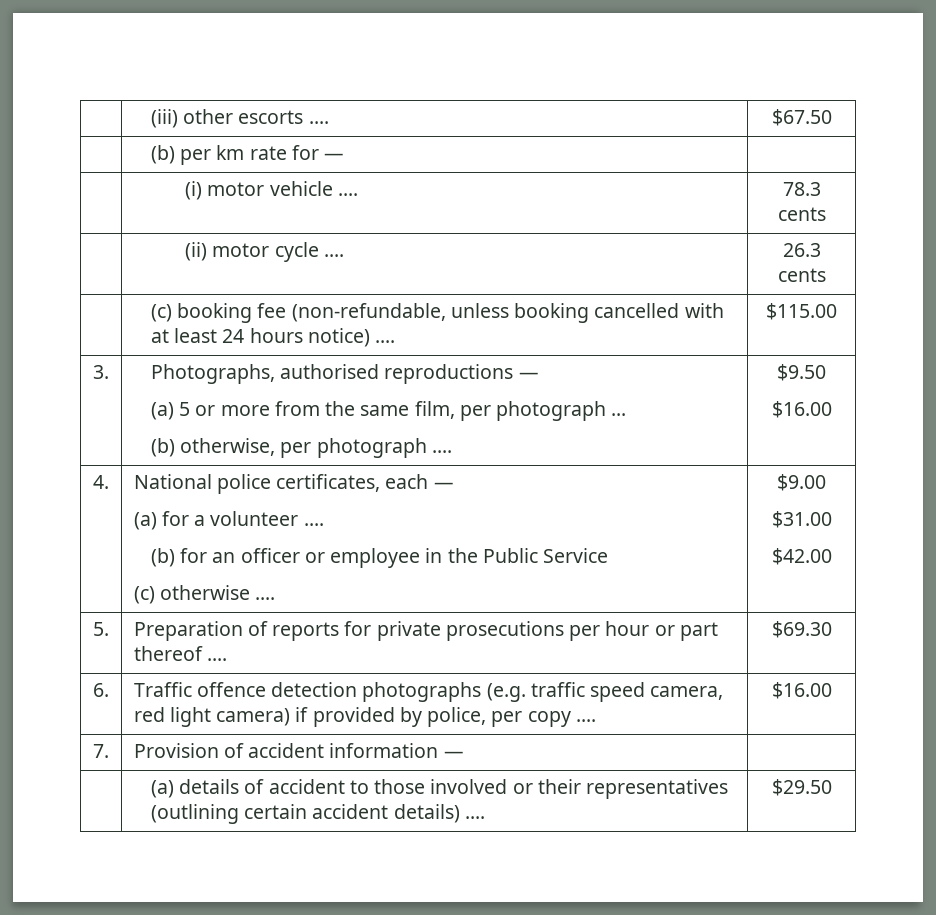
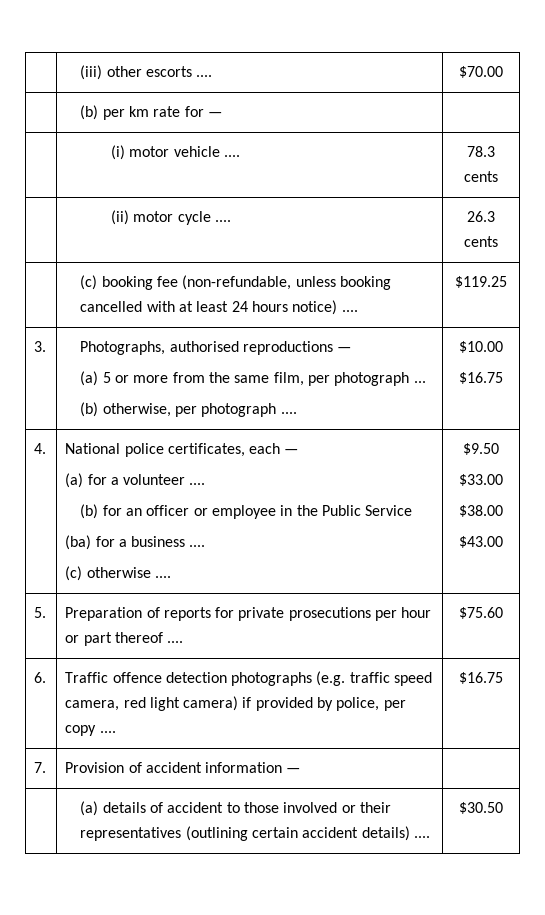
- | (iii) other escorts .... | $67.50
+ | (iii) other escorts .... | $70.00
- | (c) booking fee (non-refundable, unless booking cancelled with at least 24 hours notice) .... | $115.00
+ | (c) booking fee (non-refundable, unless booking cancelled with at least 24 hours notice) .... | $119.25
  3. | Photographs, authorised reproductions —
  (a) 5 or more from the same film, per photograph ...
- (b) otherwise, per photograph .... | $9.50
- $16.00
+ (b) otherwise, per photograph .... | $10.00
+ $16.75
  4. | National police certificates, each —
  (a) for a volunteer ....
  (b) for an officer or employee in the Public Service
- (c) otherwise .... | $9.00
- $31.00
- $42.00
+ (ba) for a business ....
+ (c) otherwise .... | $9.50
+ $33.00
+ $38.00
+ $43.00
- 5. | Preparation of reports for private prosecutions per hour or part thereof .... | $69.30
+ 5. | Preparation of reports for private prosecutions per hour or part thereof .... | $75.60
- 6. | Traffic offence detection photographs (e.g. traffic speed camera, red light camera) if provided by police, per copy .... | $16.00
+ 6. | Traffic offence detection photographs (e.g. traffic speed camera, red light camera) if provided by police, per copy .... | $16.75
- | (a) details of accident to those involved or their representatives (outlining certain accident details) .... | $29.50
+ | (a) details of accident to those involved or their representatives (outlining certain accident details) .... | $30.50

